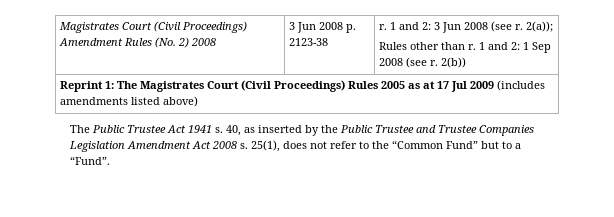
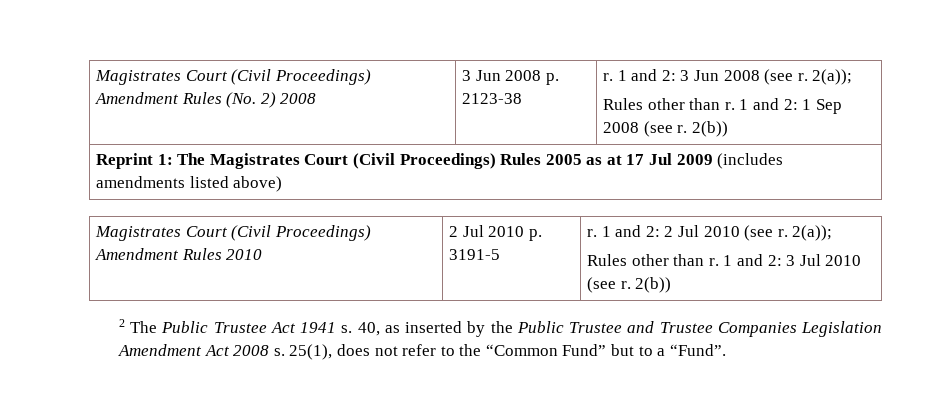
- The Public Trustee Act 1941 s.
+ Magistrates Court (Civil Proceedings) Amendment Rules 2010 | 2 Jul 2010 p. 3191-5 | r. 1 and 2: 2 Jul 2010 (see r. 2(a));
+ Rules other than r. 1 and 2: 3 Jul 2010 (see r. 2(b))
+ 2 The Public Trustee Act 1941 s.

